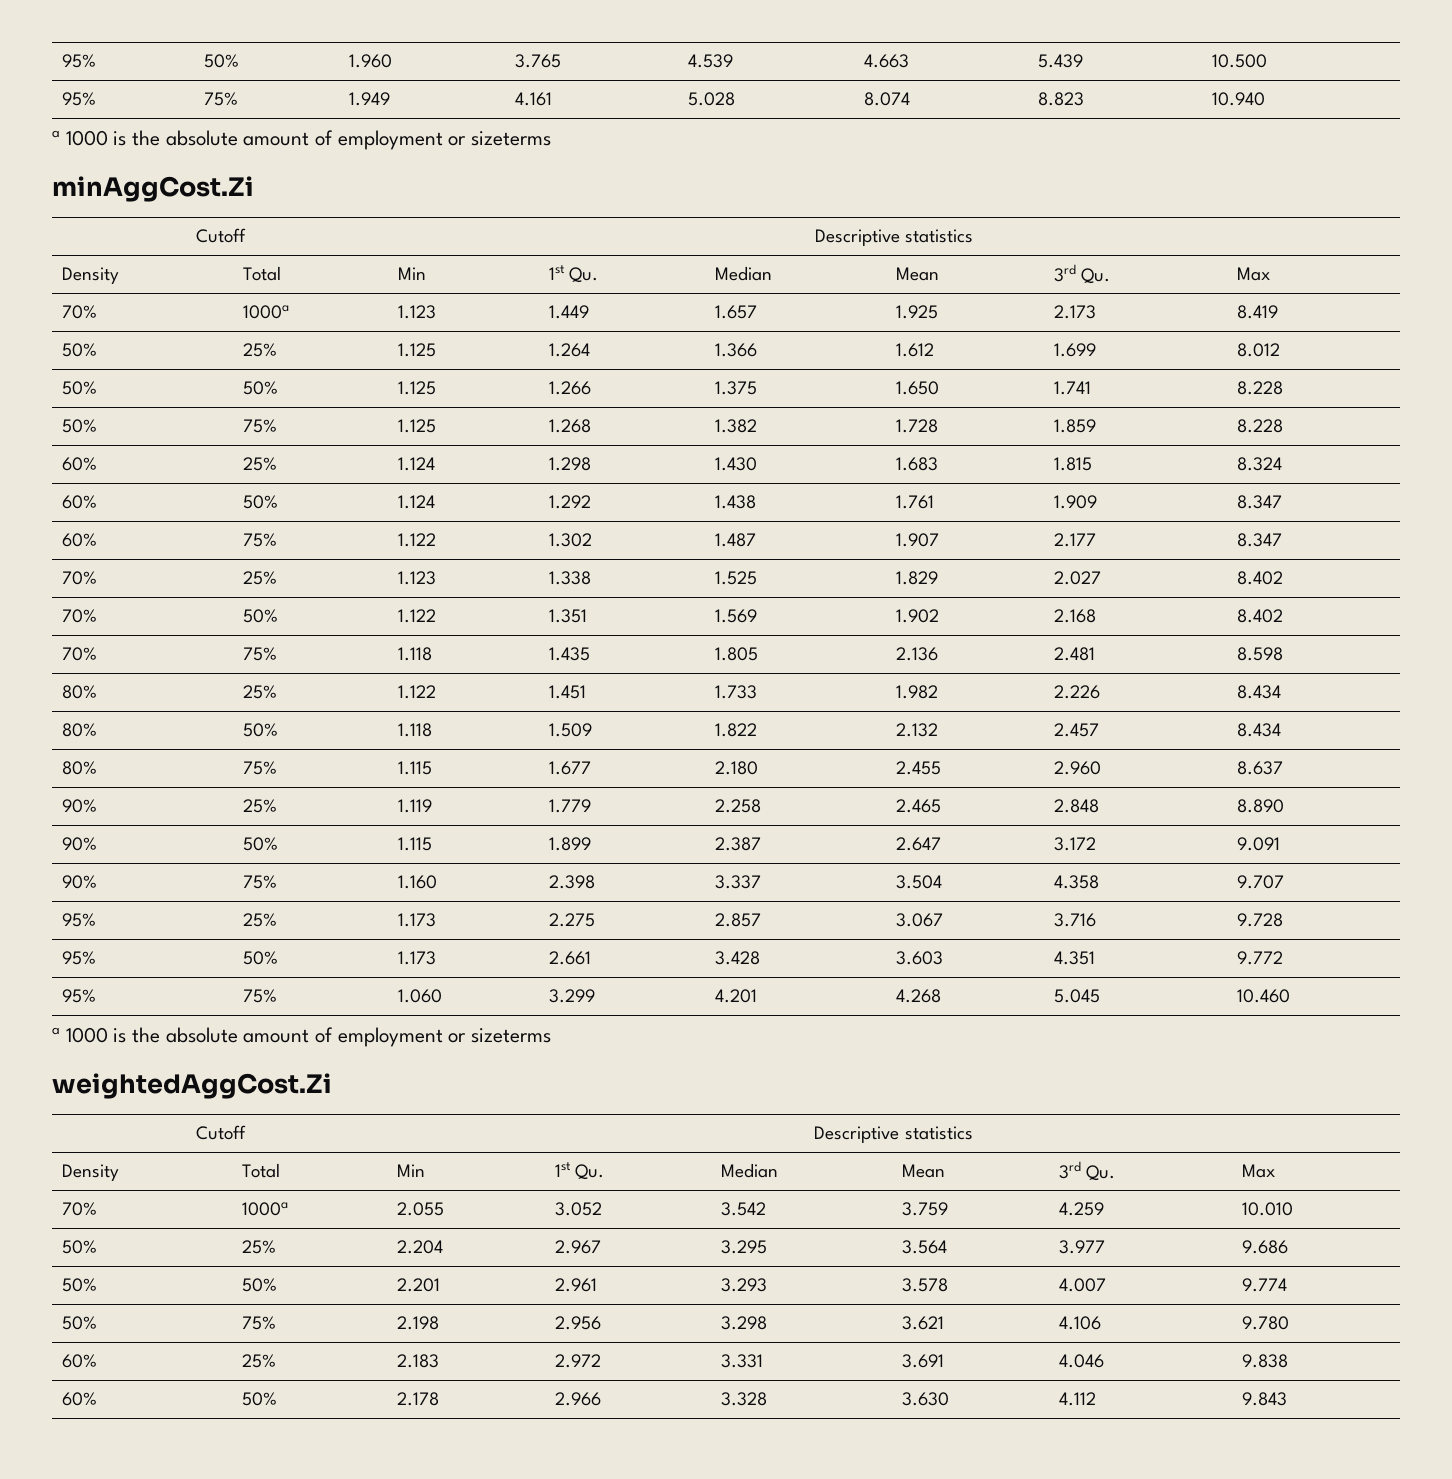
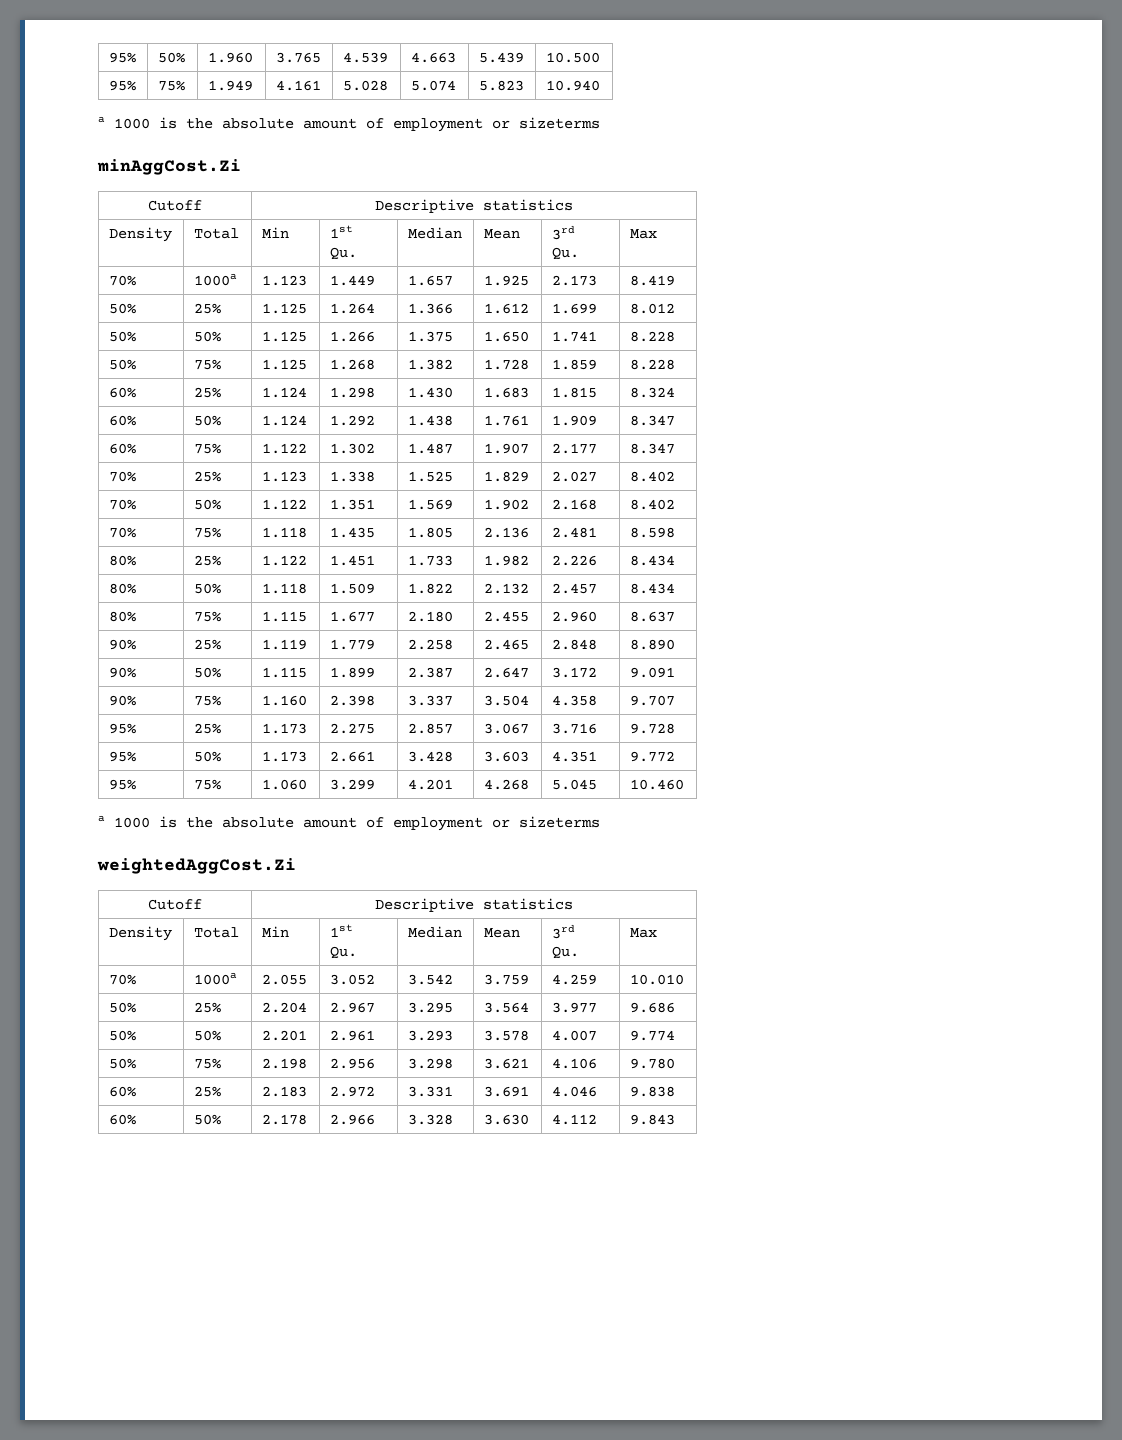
- 95% | 75% | 1.949 | 4.161 | 5.028 | 8.074 | 8.823 | 10.940
+ 95% | 75% | 1.949 | 4.161 | 5.028 | 5.074 | 5.823 | 10.940

